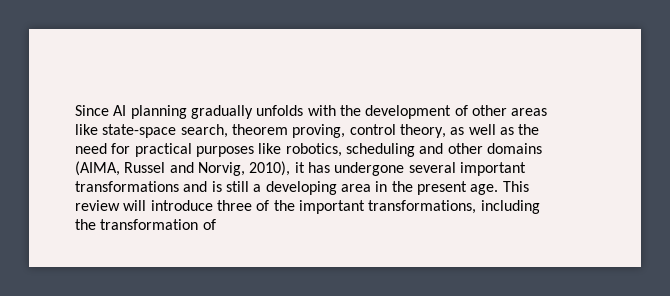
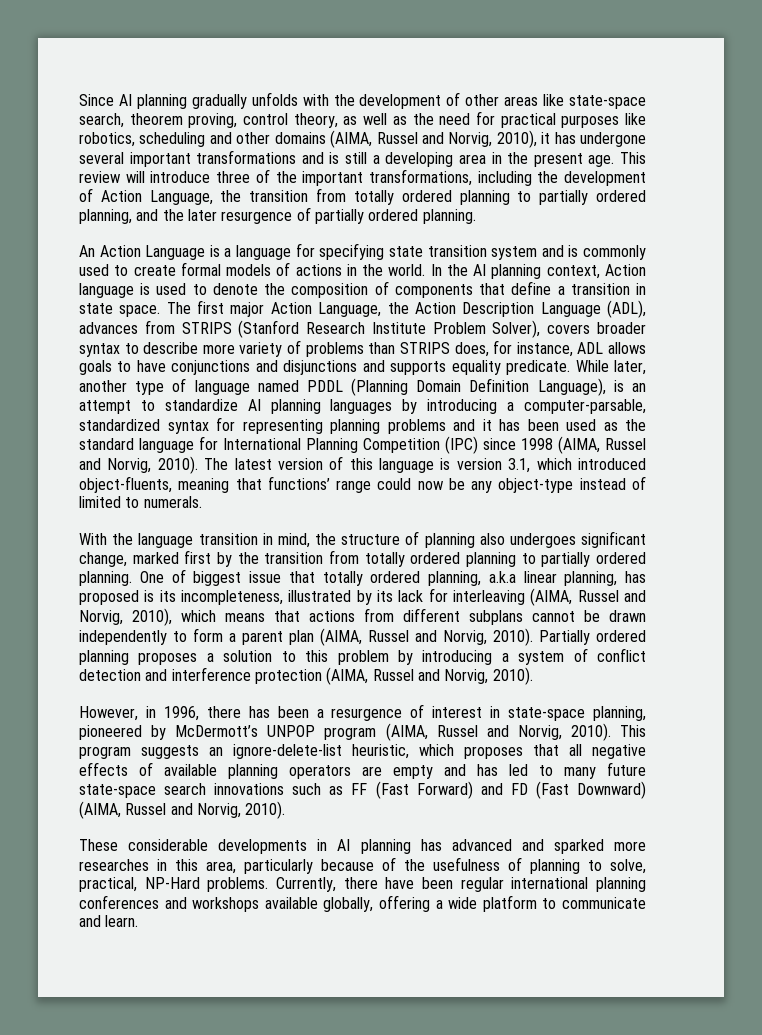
- This review will introduce three of the important transformations, including the transformation of
+ This review will introduce three of the important transformations, including the development of Action Language, the transition from totally ordered planning to partially ordered planning, and the later resurgence of partially ordered planning.
+ An Action Language is a language for specifying state transition system and is commonly used to create formal models of actions in the world. In the AI planning context, Action language is used to denote the composition of components that define a transition in state space. The first major Action Language, the Action Description Language (ADL), advances from STRIPS (Stanford Research Institute Problem Solver), covers broader syntax to describe more variety of problems than STRIPS does, for instance, ADL allows goals to have conjunctions and disjunctions and supports equality predicate. While later, another type of language named PDDL (Planning Domain Definition Language), is an attempt to standardize AI planning languages by introducing a computer-parsable, standardized syntax for representing planning problems and it has been used as the standard language for International Planning Competition (IPC) since 1998 (AIMA, Russel and Norvig, 2010). The latest version of this language is version 3.1, which introduced object-fluents, meaning that functions’ range could now be any object-type instead of limited to numerals.
+ With the language transition in mind, the structure of planning also undergoes significant change, marked first by the transition from totally ordered planning to partially ordered planning. One of biggest issue that totally ordered planning, a.k.a linear planning, has proposed is its incompleteness, illustrated by its lack for interleaving (AIMA, Russel and Norvig, 2010), which means that actions from different subplans cannot be drawn independently to form a parent plan (AIMA, Russel and Norvig, 2010). Partially ordered planning proposes a solution to this problem by introducing a system of conflict detection and interference protection (AIMA, Russel and Norvig, 2010).
+ However, in 1996, there has been a resurgence of interest in state-space planning, pioneered by McDermott’s UNPOP program (AIMA, Russel and Norvig, 2010). This program suggests an ignore-delete-list heuristic, which proposes that all negative effects of available planning operators are empty and has led to many future state-space search innovations such as FF (Fast Forward) and FD (Fast Downward) (AIMA, Russel and Norvig, 2010).
+ These considerable developments in AI planning has advanced and sparked more researches in this area, particularly because of the usefulness of planning to solve, practical, NP-Hard problems. Currently, there have been regular international planning conferences and workshops available globally, offering a wide platform to communicate and learn.

